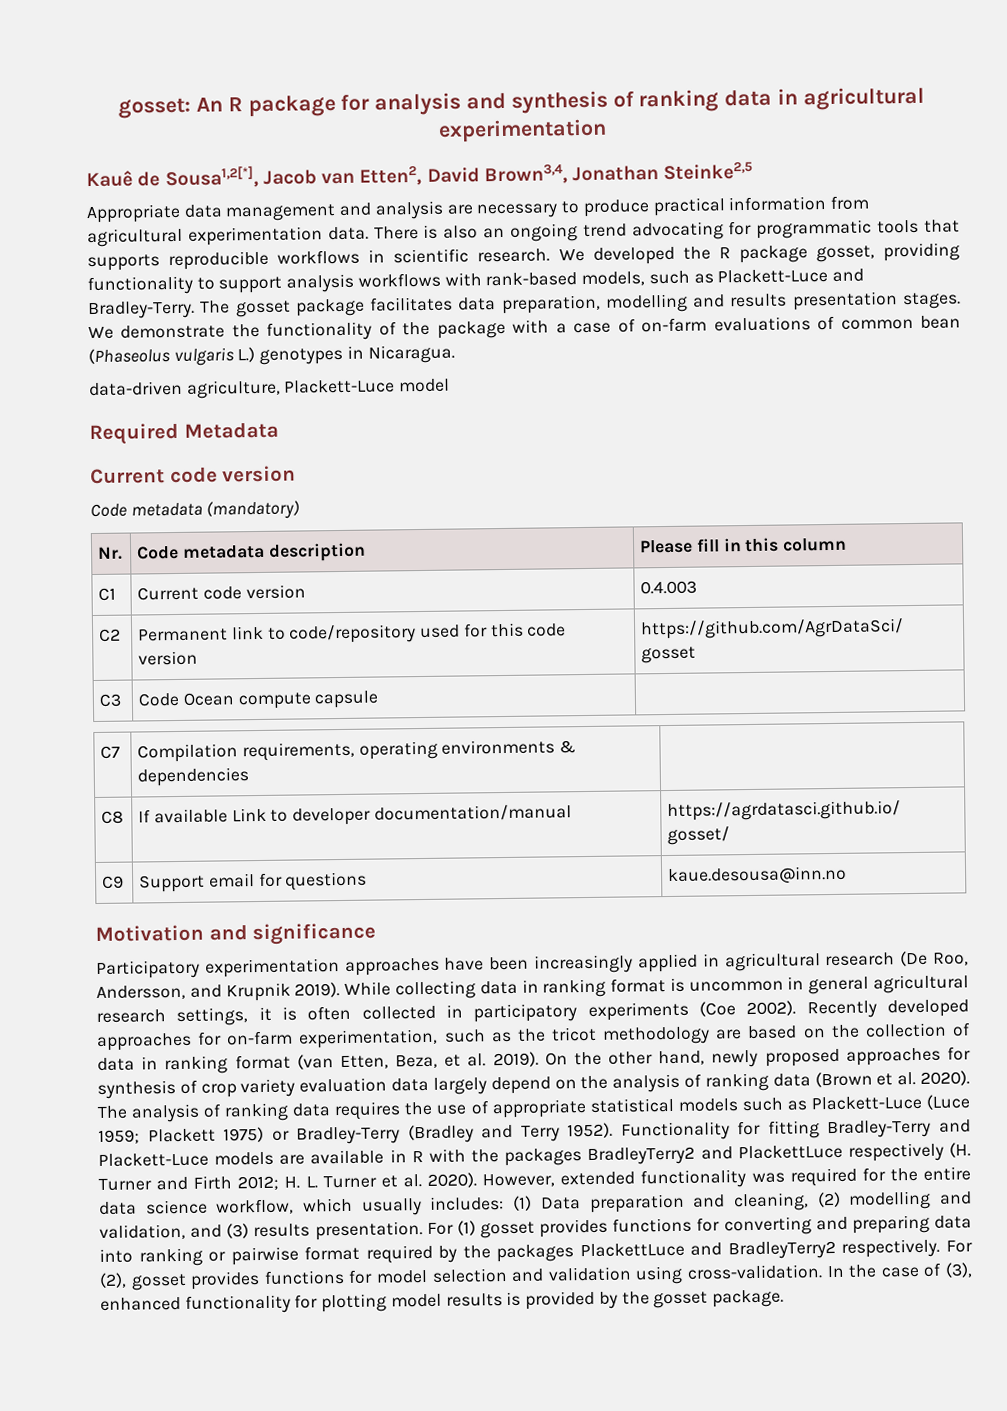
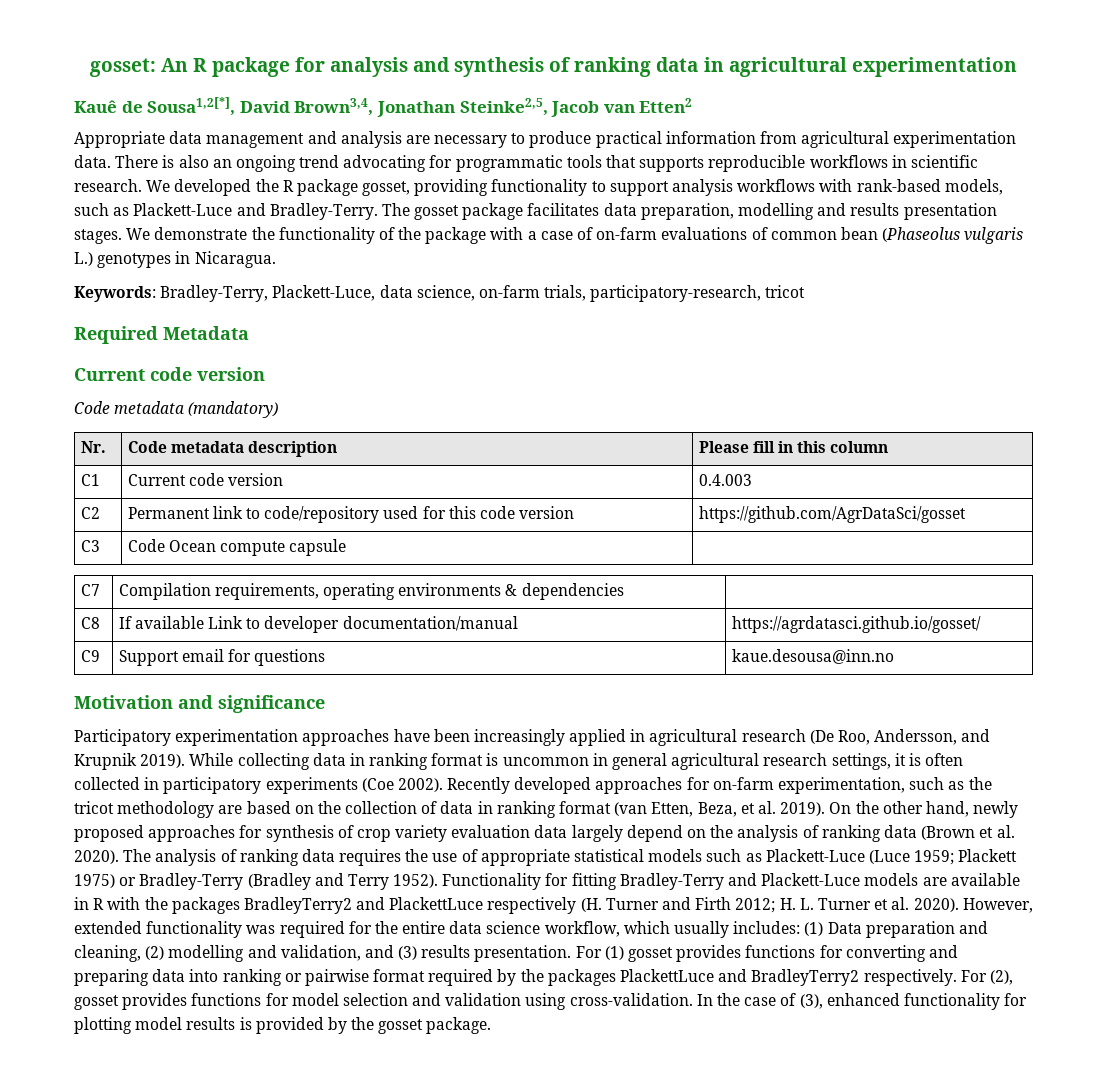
- Kauê de Sousa1,2[*], Jacob van Etten2, David Brown3,4, Jonathan Steinke2,5
+ Kauê de Sousa1,2[*], David Brown3,4, Jonathan Steinke2,5, Jacob van Etten2
- data-driven agriculture, Plackett-Luce model
+ Keywords: Bradley-Terry, Plackett-Luce, data science, on-farm trials, participatory-research, tricot

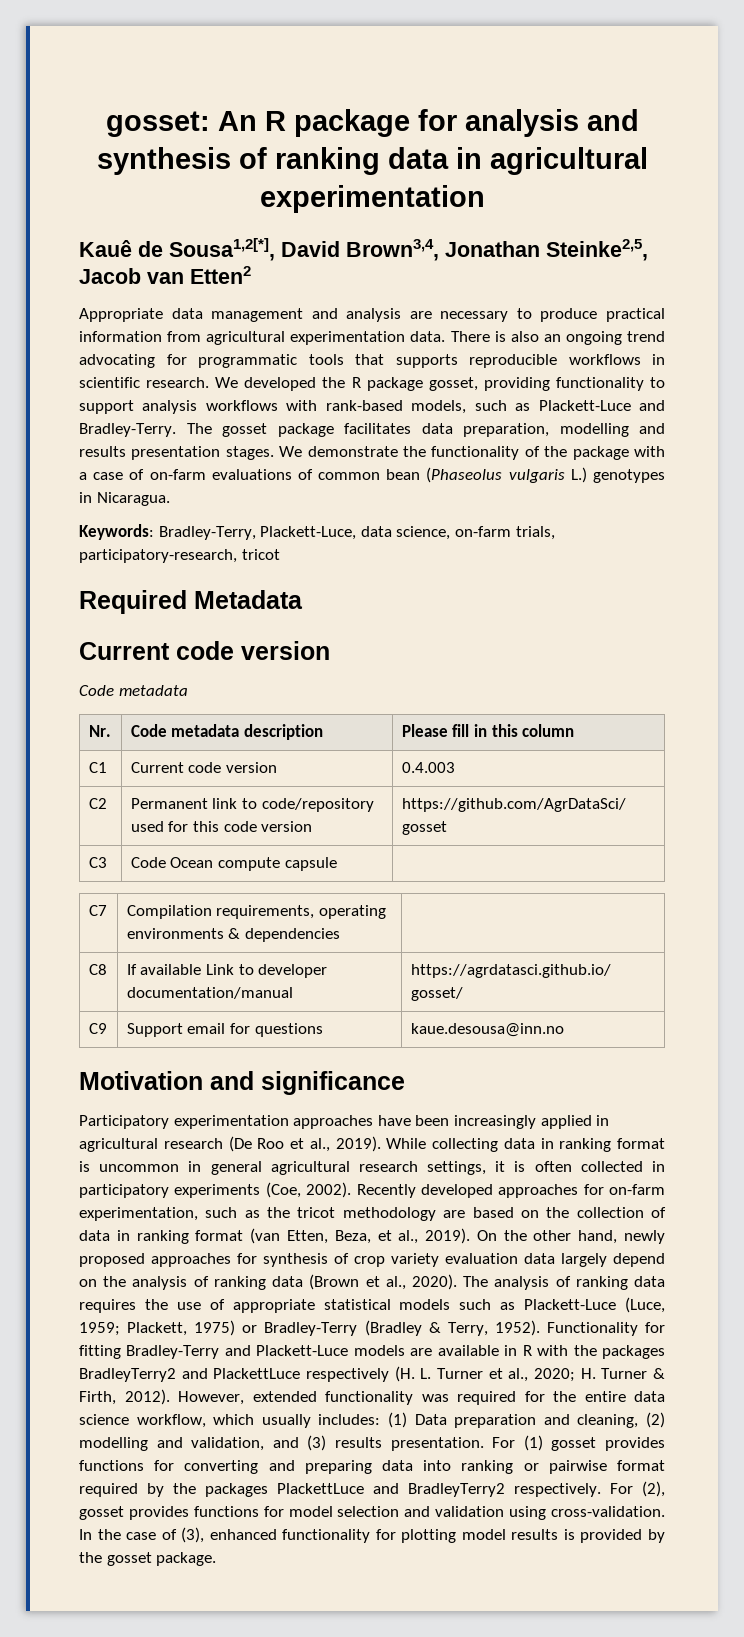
  Required Metadata
  Current code version
- Code metadata (mandatory)
+ Code metadata
- Participatory experimentation approaches have been increasingly applied in agricultural research (De Roo, Andersson, and Krupnik 2019).
+ Participatory experimentation approaches have been increasingly applied in agricultural research (De Roo et al., 2019).
- While collecting data in ranking format is uncommon in general agricultural research settings, it is often collected in participatory experiments (Coe 2002).
+ While collecting data in ranking format is uncommon in general agricultural research settings, it is often collected in participatory experiments (Coe, 2002).
- Recently developed approaches for on-farm experimentation, such as the tricot methodology are based on the collection of data in ranking format (van Etten, Beza, et al. 2019).
+ Recently developed approaches for on-farm experimentation, such as the tricot methodology are based on the collection of data in ranking format (van Etten, Beza, et al., 2019).
- On the other hand, newly proposed approaches for synthesis of crop variety evaluation data largely depend on the analysis of ranking data (Brown et al. 2020).
+ On the other hand, newly proposed approaches for synthesis of crop variety evaluation data largely depend on the analysis of ranking data (Brown et al., 2020).
- The analysis of ranking data requires the use of appropriate statistical models such as Plackett-Luce (Luce 1959; Plackett 1975) or Bradley-Terry (Bradley and Terry 1952).
+ The analysis of ranking data requires the use of appropriate statistical models such as Plackett-Luce (Luce, 1959; Plackett, 1975) or Bradley-Terry (Bradley & Terry, 1952).
- Functionality for fitting Bradley-Terry and Plackett-Luce models are available in R with the packages BradleyTerry2 and PlackettLuce respectively (H. Turner and Firth 2012; H. L. Turner et al. 2020).
+ Functionality for fitting Bradley-Terry and Plackett-Luce models are available in R with the packages BradleyTerry2 and PlackettLuce respectively (H. L. Turner et al., 2020; H. Turner & Firth, 2012).

